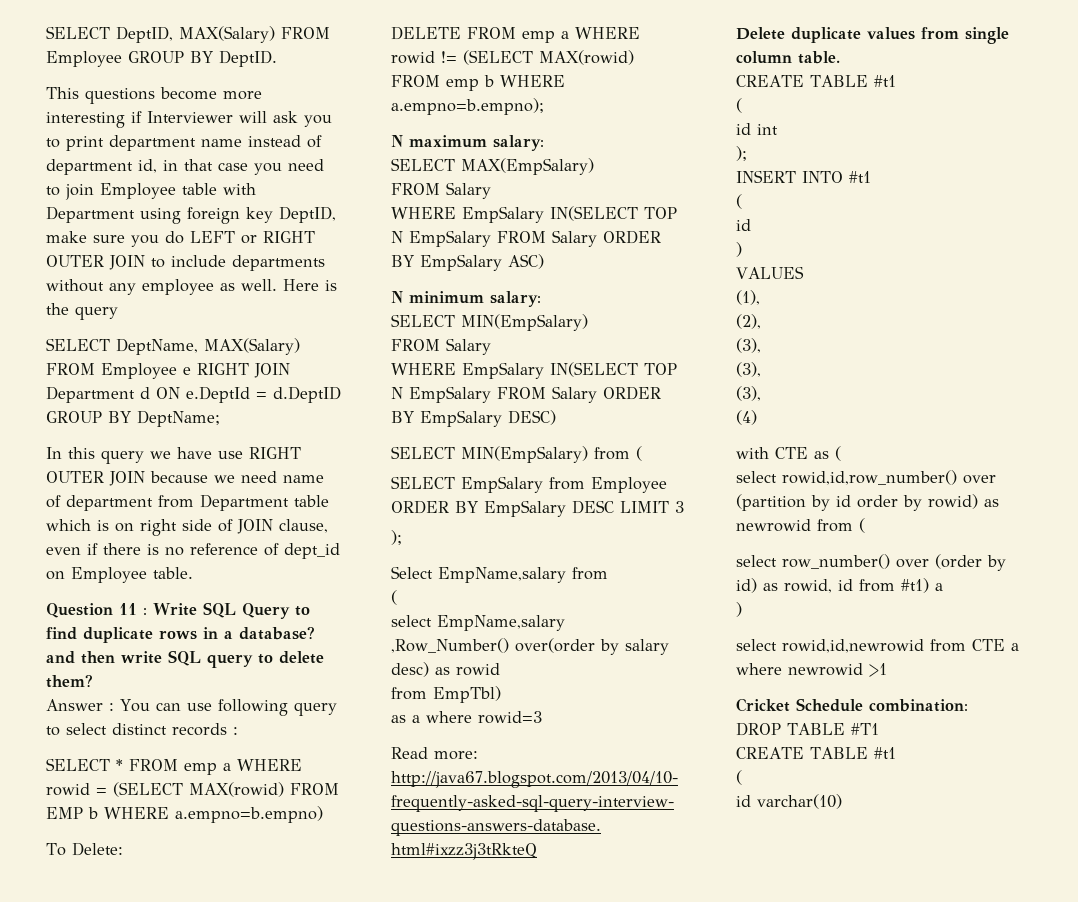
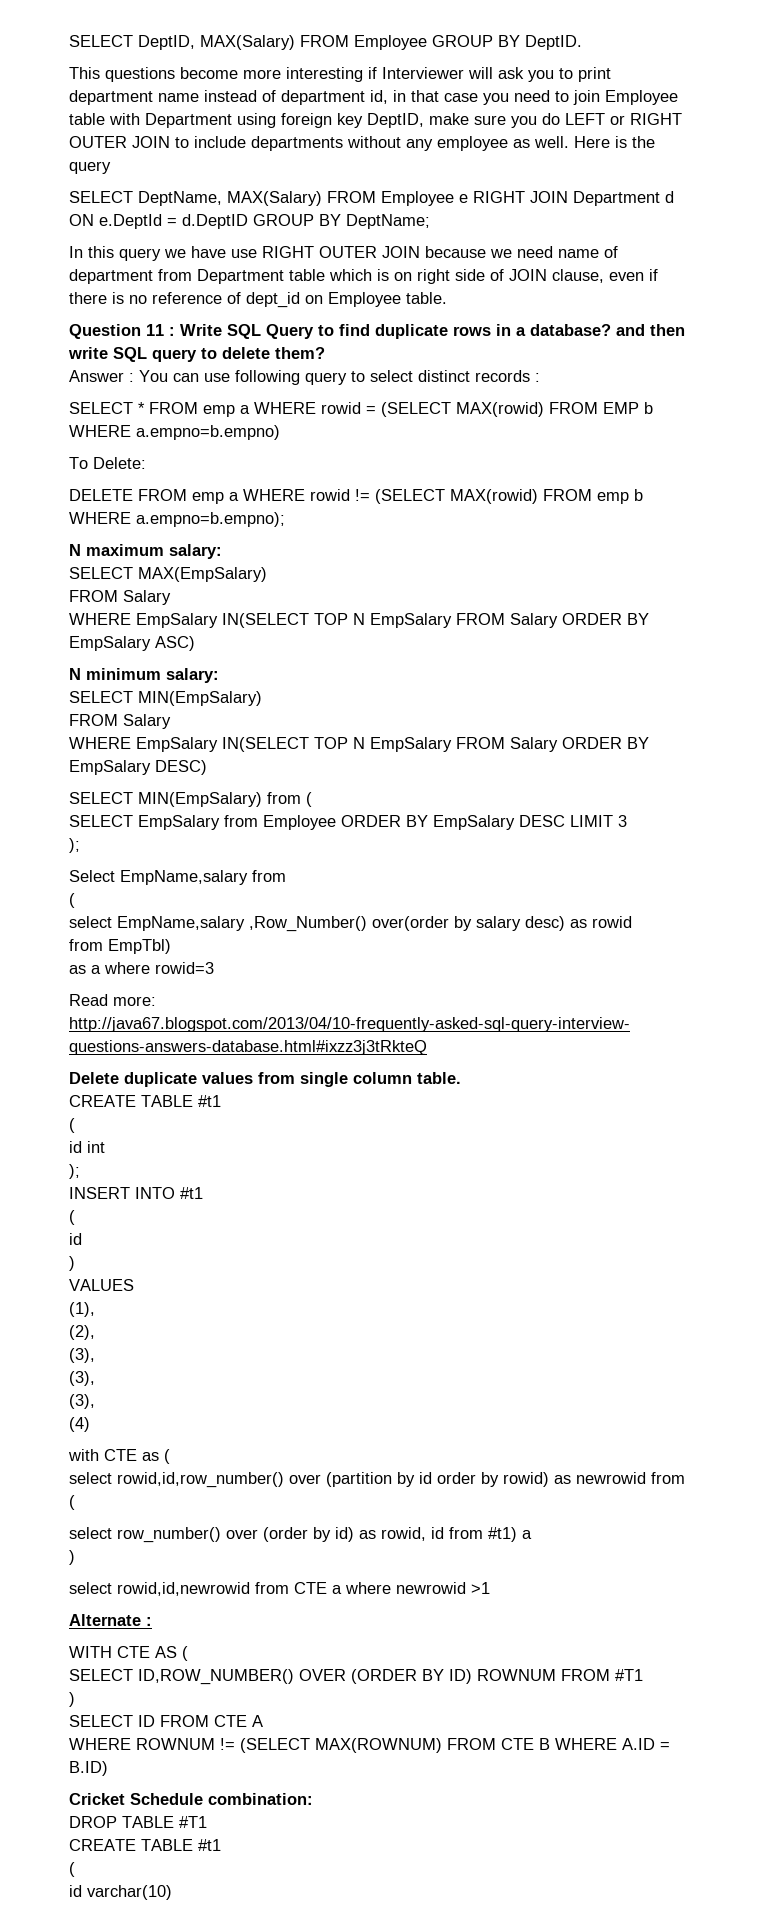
+ Alternate :
+ WITH CTE AS (
+ SELECT ID,ROW_NUMBER() OVER (ORDER BY ID) ROWNUM FROM #T1
+ )
+ SELECT ID FROM CTE A
+ WHERE ROWNUM != (SELECT MAX(ROWNUM) FROM CTE B WHERE A.ID = B.ID)

